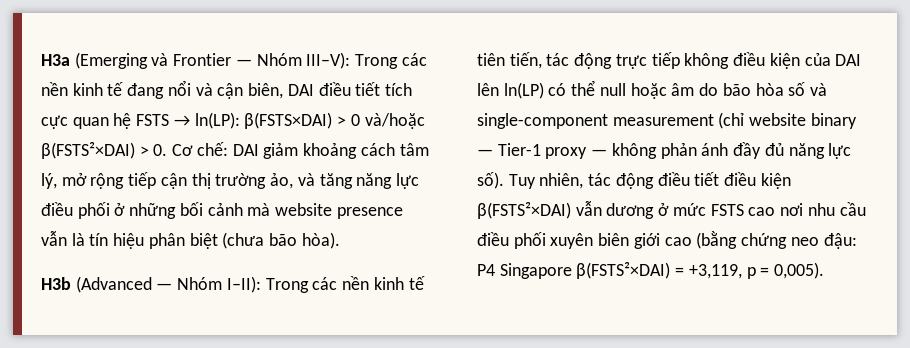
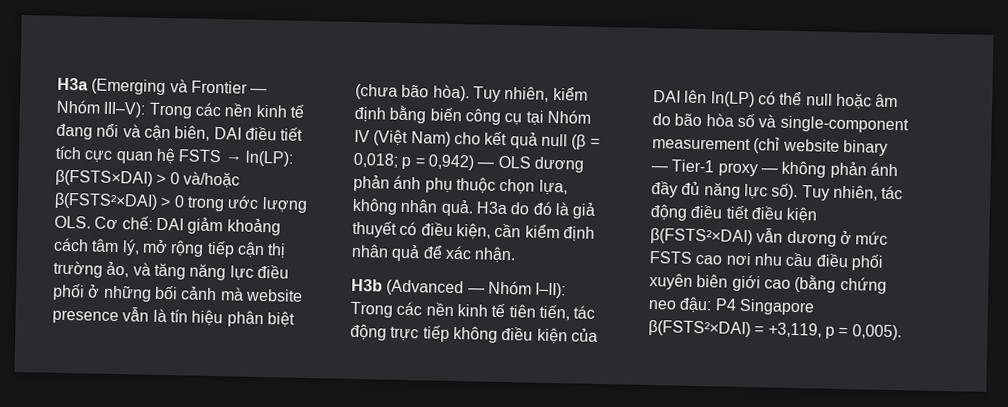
- β(FSTS×DAI) > 0 và/hoặc β(FSTS²×DAI) > 0. Cơ chế:
+ β(FSTS×DAI) > 0 và/hoặc β(FSTS²×DAI) > 0 trong ước lượng OLS. Cơ chế:
+ Tuy nhiên, kiểm định bằng biến công cụ tại Nhóm IV (Việt Nam) cho kết quả null (β = 0,018; p = 0,942) — OLS dương phản ánh phụ thuộc chọn lựa, không nhân quả. H3a do đó là giả thuyết có điều kiện, cần kiểm định nhân quả để xác nhận.

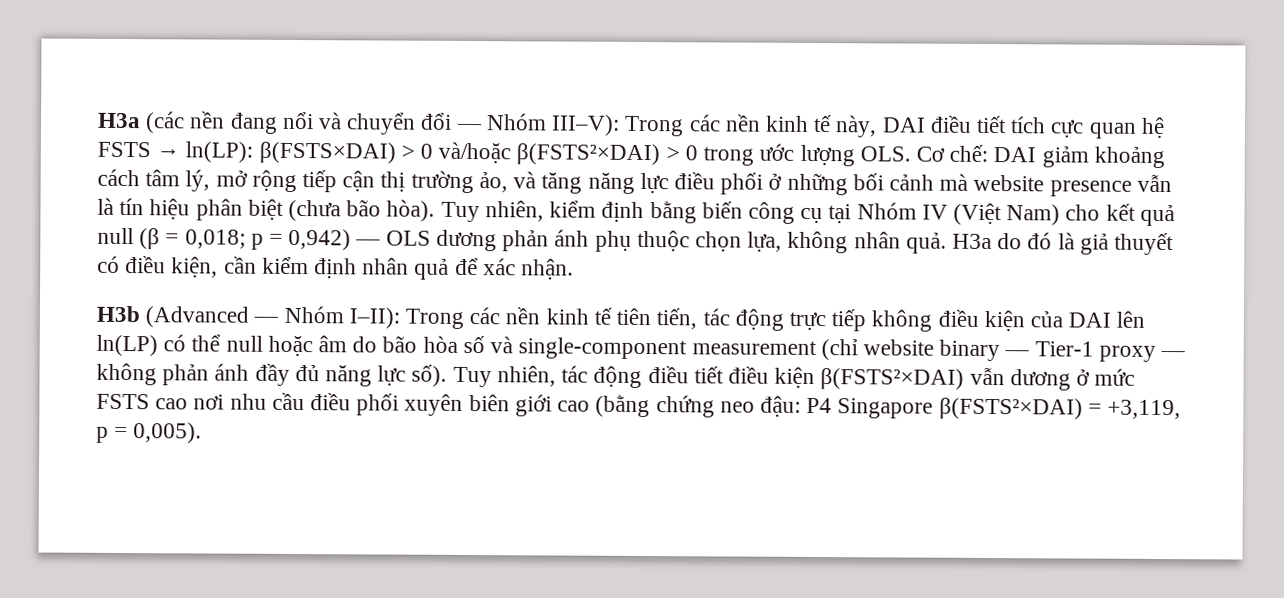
- H3a (Emerging và Frontier — Nhóm III–V):
+ H3a (các nền đang nổi và chuyển đổi — Nhóm III–V):
- Trong các nền kinh tế đang nổi và cận biên, DAI điều tiết tích cực quan hệ FSTS → ln(LP):
+ Trong các nền kinh tế này, DAI điều tiết tích cực quan hệ FSTS → ln(LP):

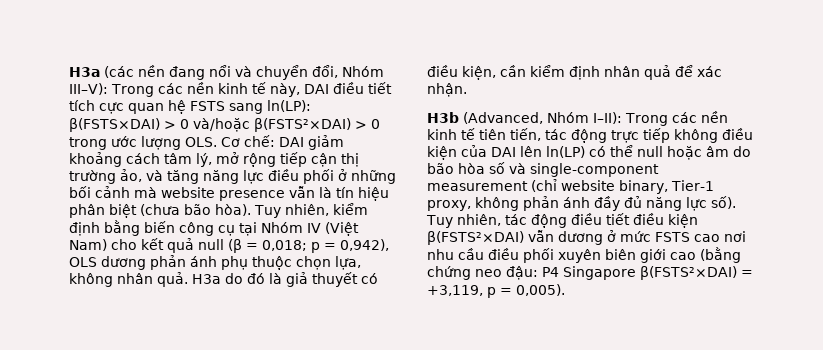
- H3a (các nền đang nổi và chuyển đổi — Nhóm III–V):
+ H3a (các nền đang nổi và chuyển đổi, Nhóm III–V):
- Trong các nền kinh tế này, DAI điều tiết tích cực quan hệ FSTS → ln(LP):
+ Trong các nền kinh tế này, DAI điều tiết tích cực quan hệ FSTS sang ln(LP):
- Tuy nhiên, kiểm định bằng biến công cụ tại Nhóm IV (Việt Nam) cho kết quả null (β = 0,018; p = 0,942) — OLS dương phản ánh phụ thuộc chọn lựa, không nhân quả.
+ Tuy nhiên, kiểm định bằng biến công cụ tại Nhóm IV (Việt Nam) cho kết quả null (β = 0,018; p = 0,942), OLS dương phản ánh phụ thuộc chọn lựa, không nhân quả.
- H3b (Advanced — Nhóm I–II): Trong các nền kinh tế tiên tiến, tác động trực tiếp không điều kiện của DAI lên ln(LP) có thể null hoặc âm do bão hòa số và single-component measurement (chỉ website binary — Tier-1 proxy — không phản ánh đầy đủ năng lực số).
+ H3b (Advanced, Nhóm I–II): Trong các nền kinh tế tiên tiến, tác động trực tiếp không điều kiện của DAI lên ln(LP) có thể null hoặc âm do bão hòa số và single-component measurement (chỉ website binary, Tier-1 proxy, không phản ánh đầy đủ năng lực số).

